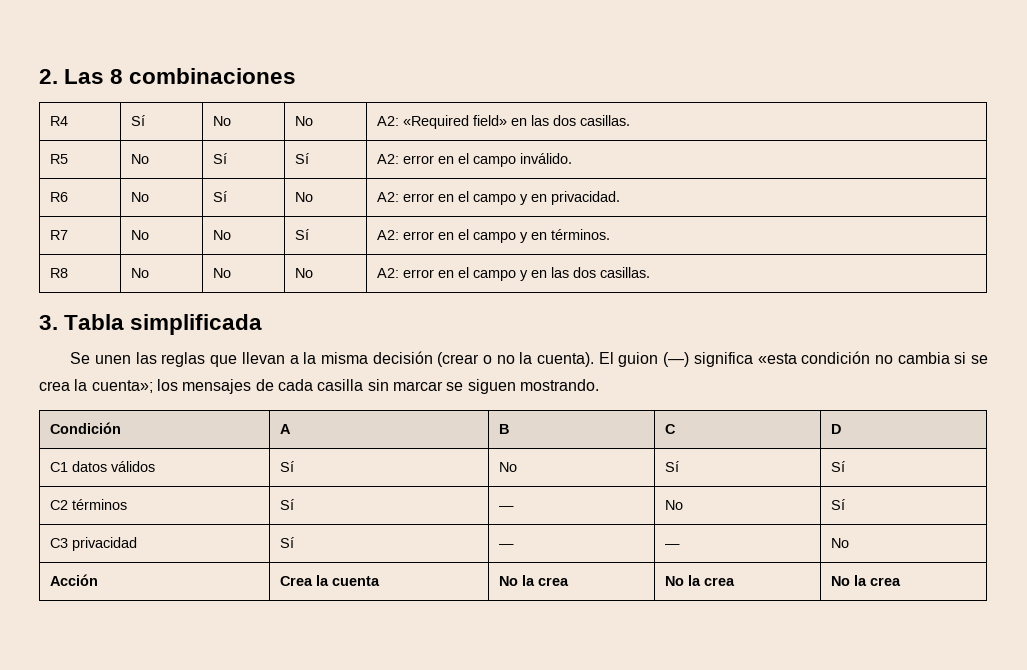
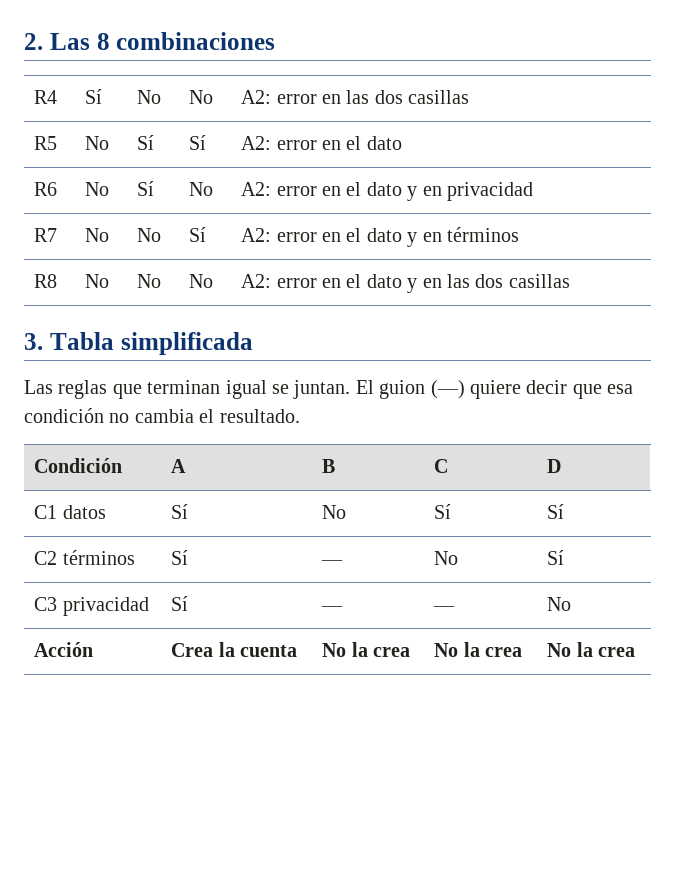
- R4 | Sí | No | No | A2: «Required field» en las dos casillas.
+ R4 | Sí | No | No | A2: error en las dos casillas
- R5 | No | Sí | Sí | A2: error en el campo inválido.
+ R5 | No | Sí | Sí | A2: error en el dato
- R6 | No | Sí | No | A2: error en el campo y en privacidad.
+ R6 | No | Sí | No | A2: error en el dato y en privacidad
- R7 | No | No | Sí | A2: error en el campo y en términos.
+ R7 | No | No | Sí | A2: error en el dato y en términos
- R8 | No | No | No | A2: error en el campo y en las dos casillas.
+ R8 | No | No | No | A2: error en el dato y en las dos casillas
- Se unen las reglas que llevan a la misma decisión (crear o no la cuenta). El guion (—) significa «esta condición no cambia si se crea la cuenta»; los mensajes de cada casilla sin marcar se siguen mostrando.
+ Las reglas que terminan igual se juntan. El guion (—) quiere decir que esa condición no cambia el resultado.
- C1 datos válidos | Sí | No | Sí | Sí
+ C1 datos | Sí | No | Sí | Sí

